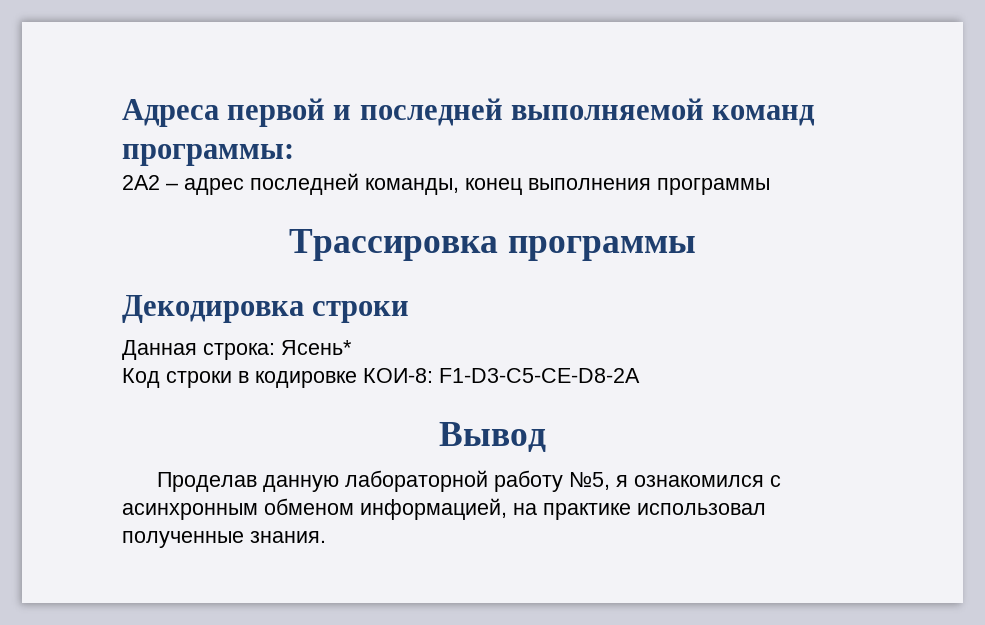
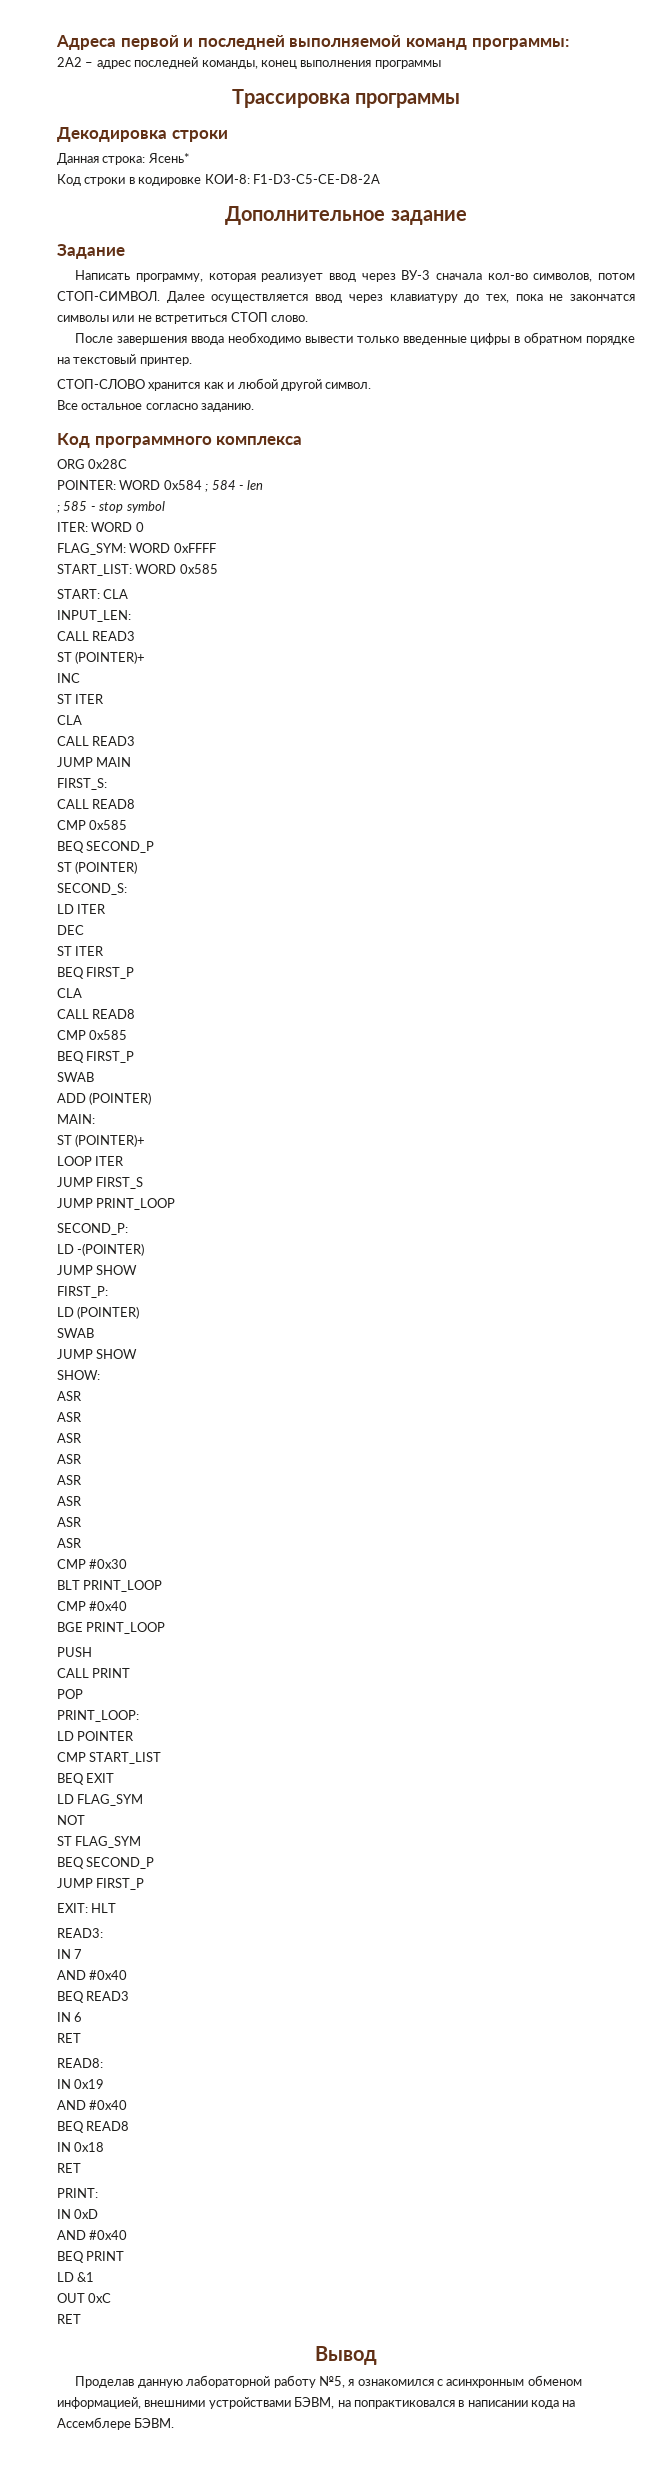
+ Дополнительное задание
+ Задание
+ Написать программу, которая реализует ввод через ВУ-3 сначала кол-во символов, потом СТОП-СИМВОЛ. Далее осуществляется ввод через клавиатуру до тех, пока не закончатся символы или не встретиться СТОП слово.
+ После завершения ввода необходимо вывести только введенные цифры в обратном порядке на текстовый принтер.
+ СТОП-СЛОВО хранится как и любой другой символ.
+ Все остальное согласно заданию.
+ Код программного комплекса
+ ORG 0x28C
+ POINTER: WORD 0x584 ; 584 - len
+ ; 585 - stop symbol
+ ITER: WORD 0
+ FLAG_SYM: WORD 0xFFFF
+ START_LIST: WORD 0x585
+ START: CLA
+ INPUT_LEN:
+ CALL READ3
+ ST (POINTER)+
+ INC
+ ST ITER
+ CLA
+ CALL READ3
+ JUMP MAIN
+ FIRST_S:
+ CALL READ8
+ CMP 0x585
+ BEQ SECOND_P
+ ST (POINTER)
+ SECOND_S:
+ LD ITER
+ DEC
+ ST ITER
+ BEQ FIRST_P
+ CLA
+ CALL READ8
+ CMP 0x585
+ BEQ FIRST_P
+ SWAB
+ ADD (POINTER)
+ MAIN:
+ ST (POINTER)+
+ LOOP ITER
+ JUMP FIRST_S
+ JUMP PRINT_LOOP
+ SECOND_P:
+ LD -(POINTER)
+ JUMP SHOW
+ FIRST_P:
+ LD (POINTER)
+ SWAB
+ JUMP SHOW
+ SHOW:
+ ASR
+ ASR
+ ASR
+ ASR
+ ASR
+ ASR
+ ASR
+ ASR
+ CMP #0x30
+ BLT PRINT_LOOP
+ CMP #0x40
+ BGE PRINT_LOOP
+ PUSH
+ CALL PRINT
+ POP
+ PRINT_LOOP:
+ LD POINTER
+ CMP START_LIST
+ BEQ EXIT
+ LD FLAG_SYM
+ NOT
+ ST FLAG_SYM
+ BEQ SECOND_P
+ JUMP FIRST_P
+ EXIT: HLT
+ READ3:
+ IN 7
+ AND #0x40
+ BEQ READ3
+ IN 6
+ RET
+ READ8:
+ IN 0x19
+ AND #0x40
+ BEQ READ8
+ IN 0x18
+ RET
+ PRINT:
+ IN 0xD
+ AND #0x40
+ BEQ PRINT
+ LD &1
+ OUT 0xC
+ RET
- Проделав данную лабораторной работу №5, я ознакомился с асинхронным обменом информацией, на практике использовал полученные знания.
+ Проделав данную лабораторной работу №5, я ознакомился с асинхронным обменом информацией, внешними устройствами БЭВМ, на попрактиковался в написании кода на Ассемблере БЭВМ.

